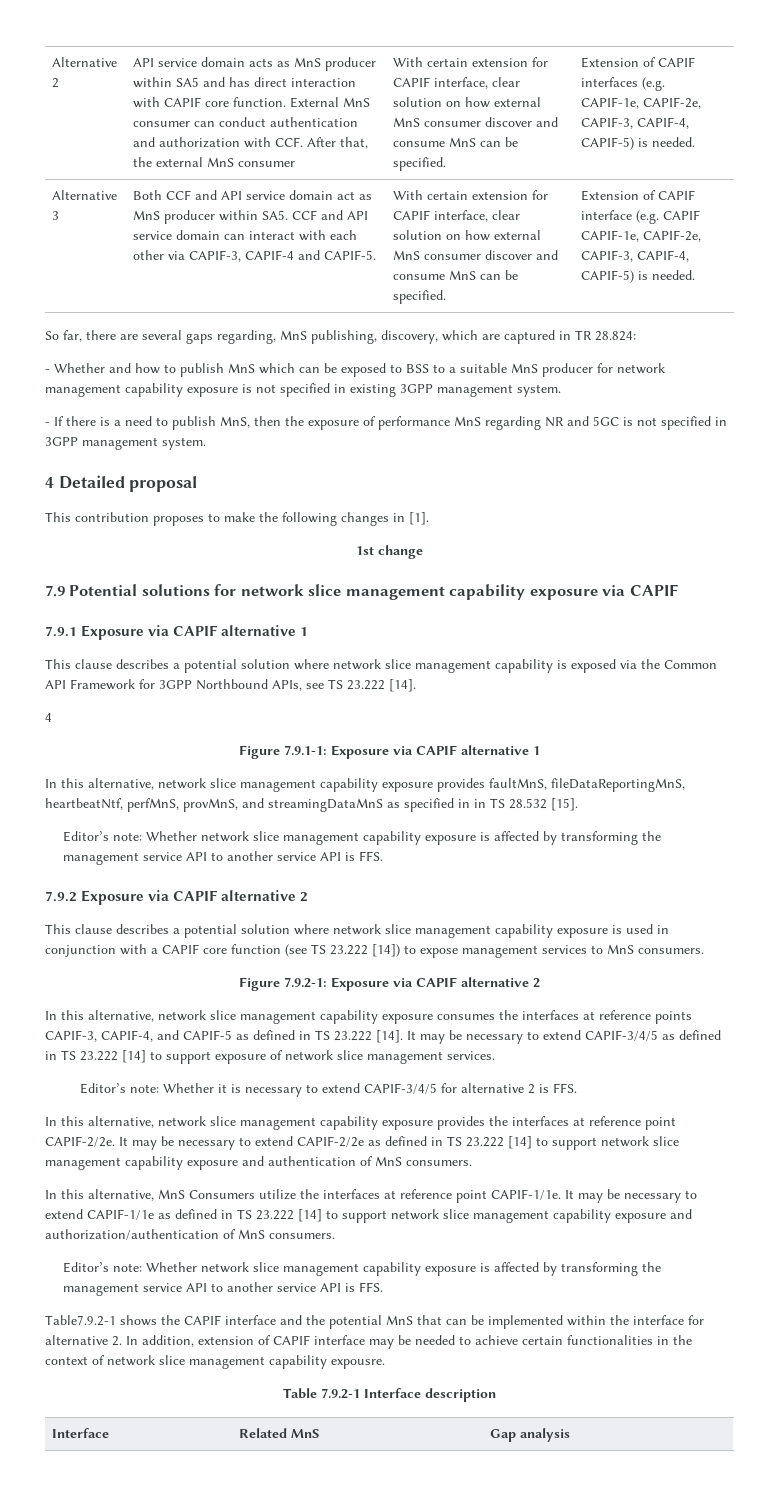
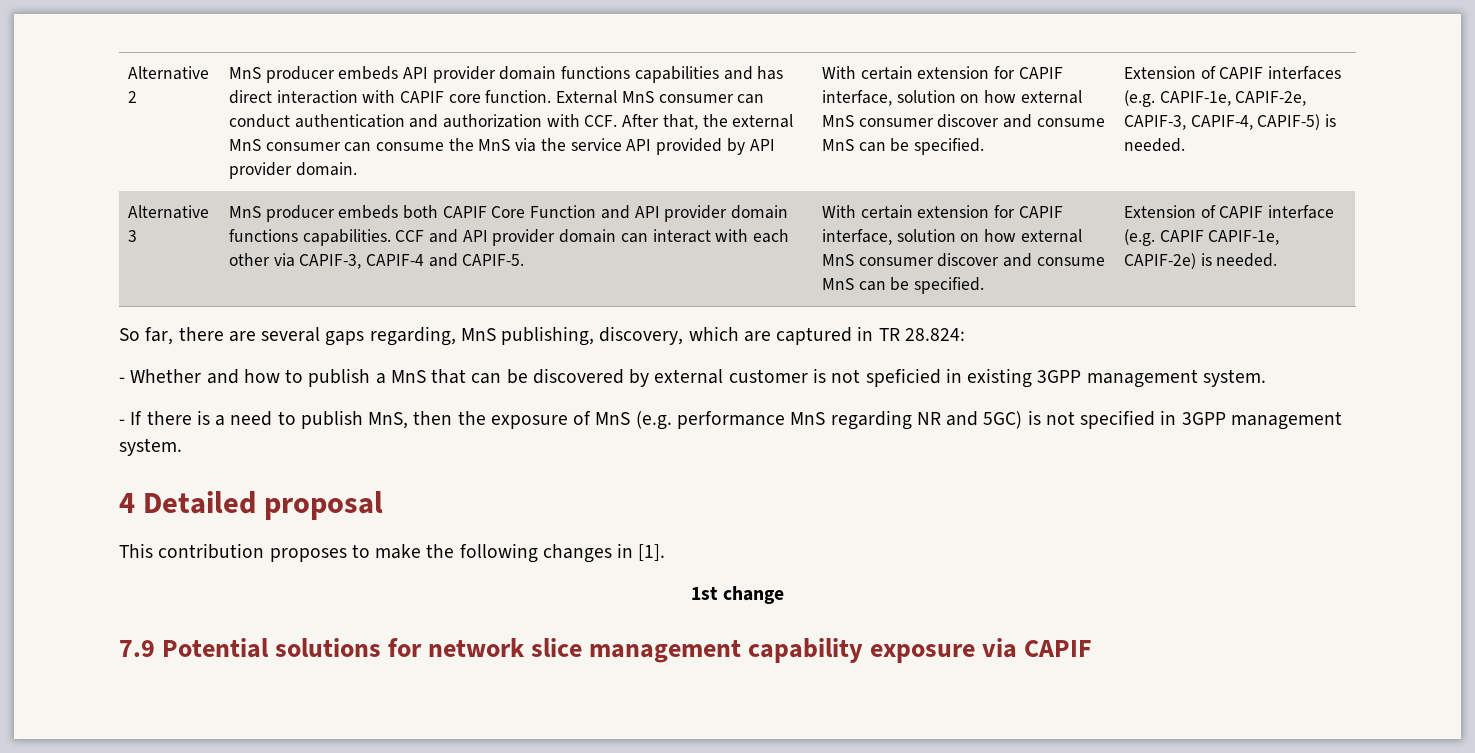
- API service domain acts as MnS producer within SA5 and has direct interaction with CAPIF core function.
+ MnS producer embeds API provider domain functions capabilities and has direct interaction with CAPIF core function.
- External MnS consumer can conduct authentication and authorization with CCF. After that, the external MnS consumer | With certain extension for CAPIF interface, clear solution on how external MnS consumer discover and consume MnS can be specified.
+ External MnS consumer can conduct authentication and authorization with CCF. After that, the external MnS consumer can consume the MnS via the service API provided by API provider domain. | With certain extension for CAPIF interface, solution on how external MnS consumer discover and consume MnS can be specified.
- Both CCF and API service domain act as MnS producer within SA5. CCF and API service domain can interact with each other via CAPIF-3, CAPIF-4 and CAPIF-5. | With certain extension for CAPIF interface, clear solution on how external MnS consumer discover and consume MnS can be specified.
+ MnS producer embeds both CAPIF Core Function and API provider domain functions capabilities. CCF and API provider domain can interact with each other via CAPIF-3, CAPIF-4 and CAPIF-5. | With certain extension for CAPIF interface, solution on how external MnS consumer discover and consume MnS can be specified.
- Extension of CAPIF interface (e.g. CAPIF CAPIF-1e, CAPIF-2e, CAPIF-3, CAPIF-4, CAPIF-5) is needed.
+ Extension of CAPIF interface (e.g. CAPIF CAPIF-1e, CAPIF-2e) is needed.
- - Whether and how to publish MnS which can be exposed to BSS to a suitable MnS producer for network management capability exposure is not specified in existing 3GPP management system.
+ - Whether and how to publish a MnS that can be discovered by external customer is not speficied in existing 3GPP management system.
- - If there is a need to publish MnS, then the exposure of performance MnS regarding NR and 5GC is not specified in 3GPP management system.
+ - If there is a need to publish MnS, then the exposure of MnS (e.g. performance MnS regarding NR and 5GC) is not specified in 3GPP management system.
- 7.9.1 Exposure via CAPIF alternative 1
- This clause describes a potential solution where network slice management capability is exposed via the Common API Framework for 3GPP Northbound APIs, see TS 23.222 [14].
- 4
- Figure 7.9.1-1: Exposure via CAPIF alternative 1
- In this alternative, network slice management capability exposure provides faultMnS, fileDataReportingMnS, heartbeatNtf, perfMnS, provMnS, and streamingDataMnS as specified in in TS 28.532 [15].
- Editor’s note: Whether network slice management capability exposure is affected by transforming the management service API to another service API is FFS.
- 7.9.2 Exposure via CAPIF alternative 2
- This clause describes a potential solution where network slice management capability exposure is used in conjunction with a CAPIF core function (see TS 23.222 [14]) to expose management services to MnS consumers.
- Figure 7.9.2-1: Exposure via CAPIF alternative 2
- In this alternative, network slice management capability exposure consumes the interfaces at reference points CAPIF-3, CAPIF-4, and CAPIF-5 as defined in TS 23.222 [14]. It may be necessary to extend CAPIF-3/4/5 as defined in TS 23.222 [14] to support exposure of network slice management services.
- Editor’s note: Whether it is necessary to extend CAPIF-3/4/5 for alternative 2 is FFS.
- In this alternative, network slice management capability exposure provides the interfaces at reference point CAPIF-2/2e. It may be necessary to extend CAPIF-2/2e as defined in TS 23.222 [14] to support network slice management capability exposure and authentication of MnS consumers.
- In this alternative, MnS Consumers utilize the interfaces at reference point CAPIF-1/1e. It may be necessary to extend CAPIF-1/1e as defined in TS 23.222 [14] to support network slice management capability exposure and authorization/authentication of MnS consumers.
- Editor’s note: Whether network slice management capability exposure is affected by transforming the management service API to another service API is FFS.
- Table7.9.2-1 shows the CAPIF interface and the potential MnS that can be implemented within the interface for alternative 2. In addition, extension of CAPIF interface may be needed to achieve certain functionalities in the context of network slice management capability expousre.
- Table 7.9.2-1 Interface description
- Interface | Related MnS | Gap analysis

